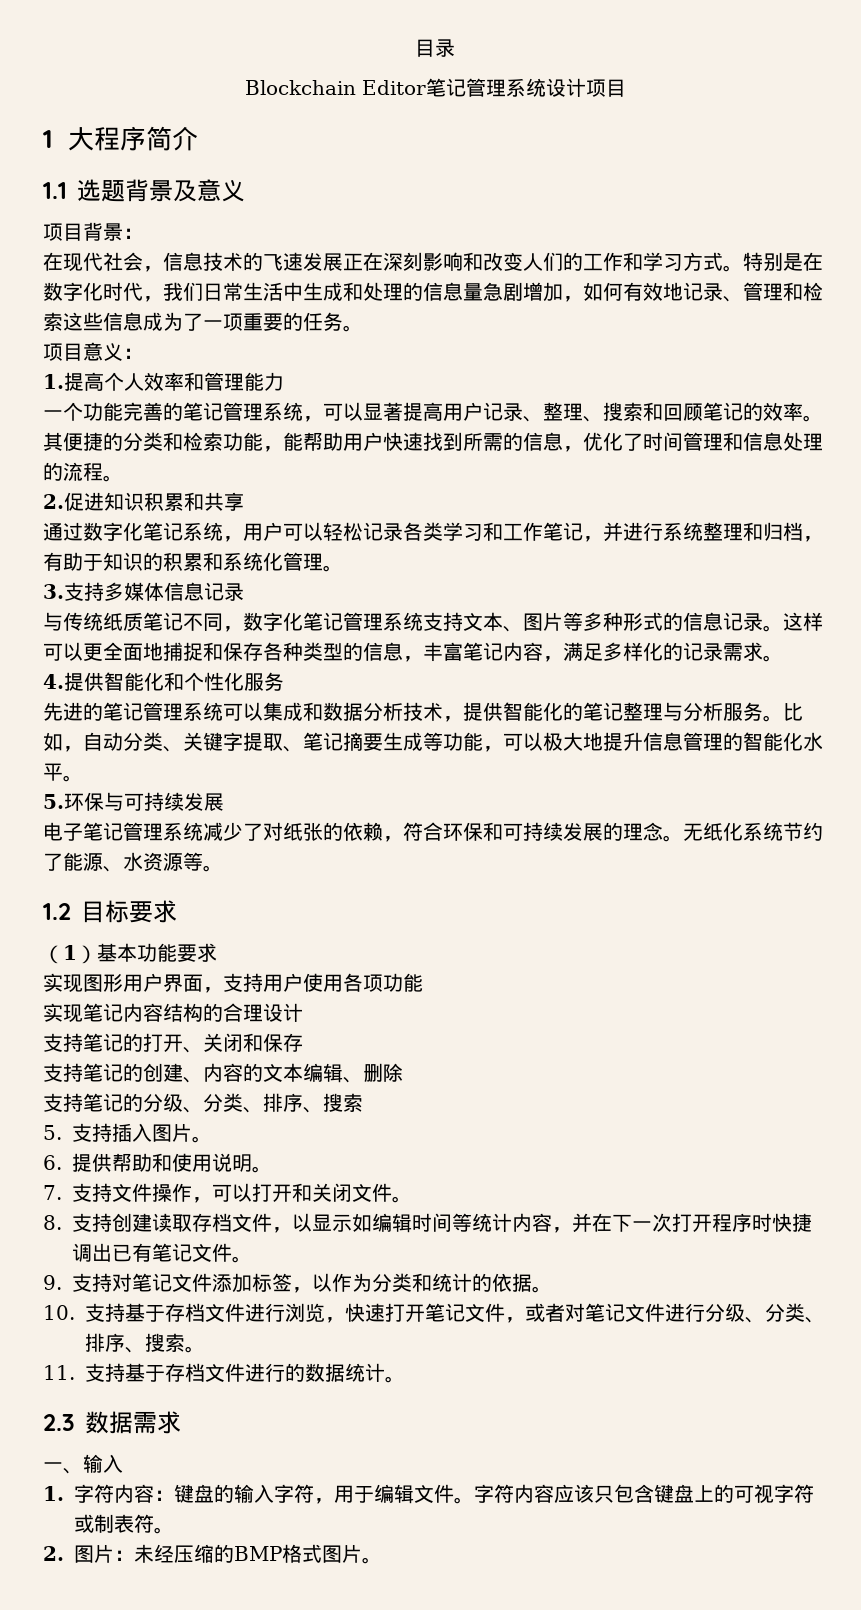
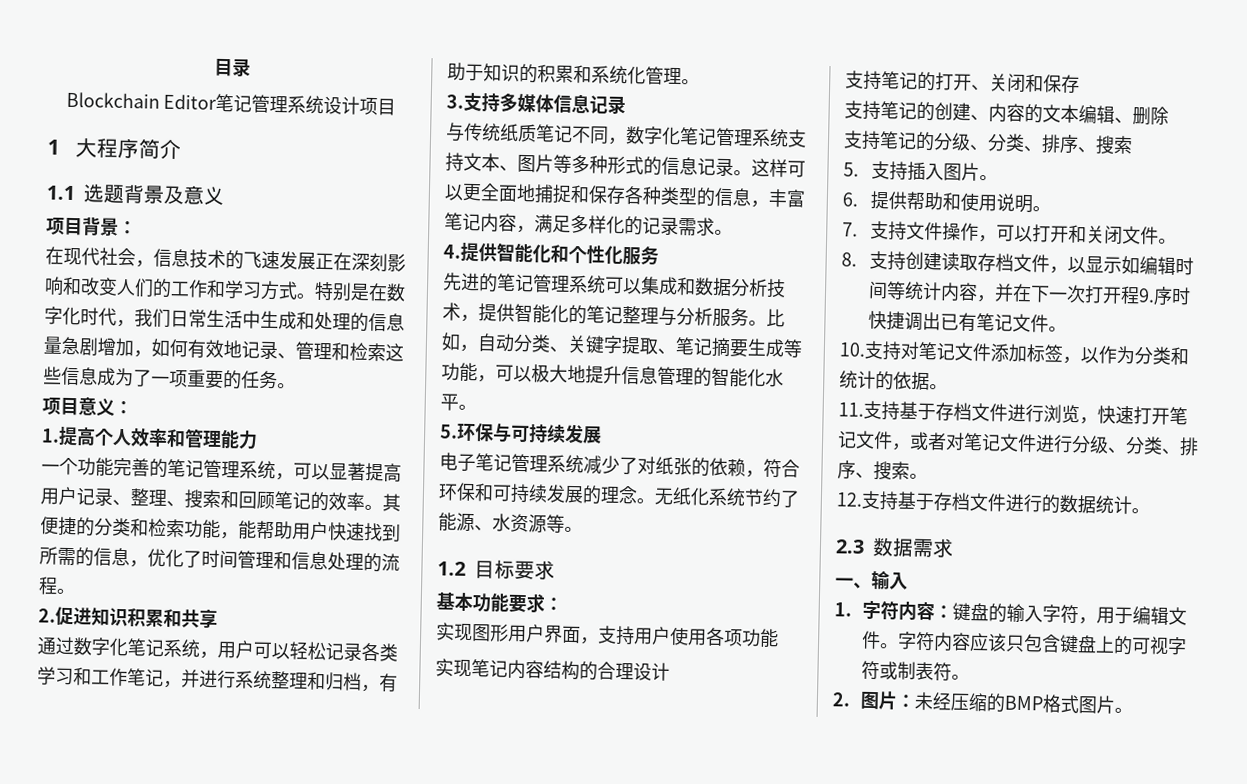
- （1）基本功能要求
+ 基本功能要求：
- 8.支持创建读取存档文件，以显示如编辑时间等统计内容，并在下一次打开程序时快捷调出已有笔记文件。
+ 8.支持创建读取存档文件，以显示如编辑时间等统计内容，并在下一次打开程9.序时快捷调出已有笔记文件。
- 9.支持对笔记文件添加标签，以作为分类和统计的依据。
+ 10.支持对笔记文件添加标签，以作为分类和统计的依据。
- 10.支持基于存档文件进行浏览，快速打开笔记文件，或者对笔记文件进行分级、分类、排序、搜索。
+ 11.支持基于存档文件进行浏览，快速打开笔记文件，或者对笔记文件进行分级、分类、排序、搜索。
- 11.支持基于存档文件进行的数据统计。
+ 12.支持基于存档文件进行的数据统计。

